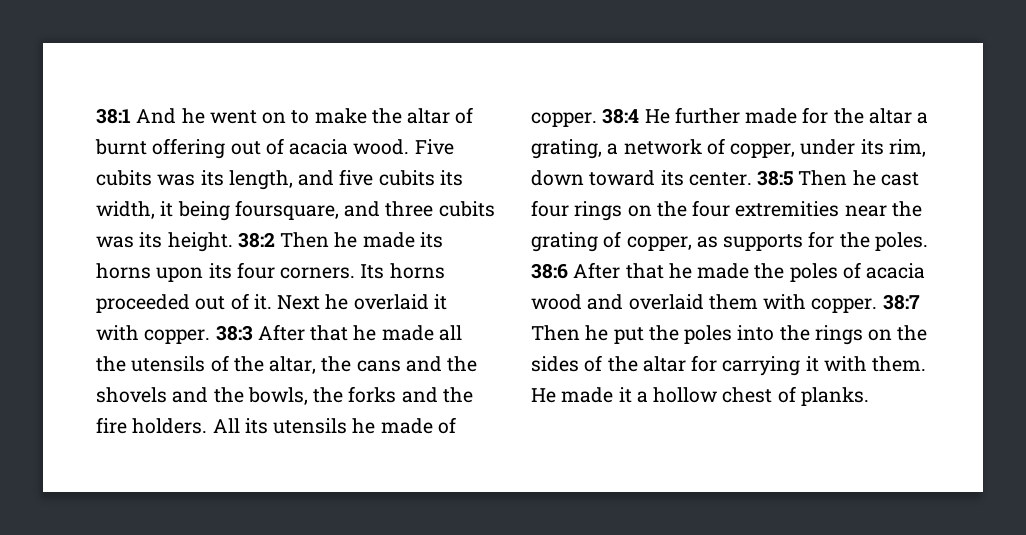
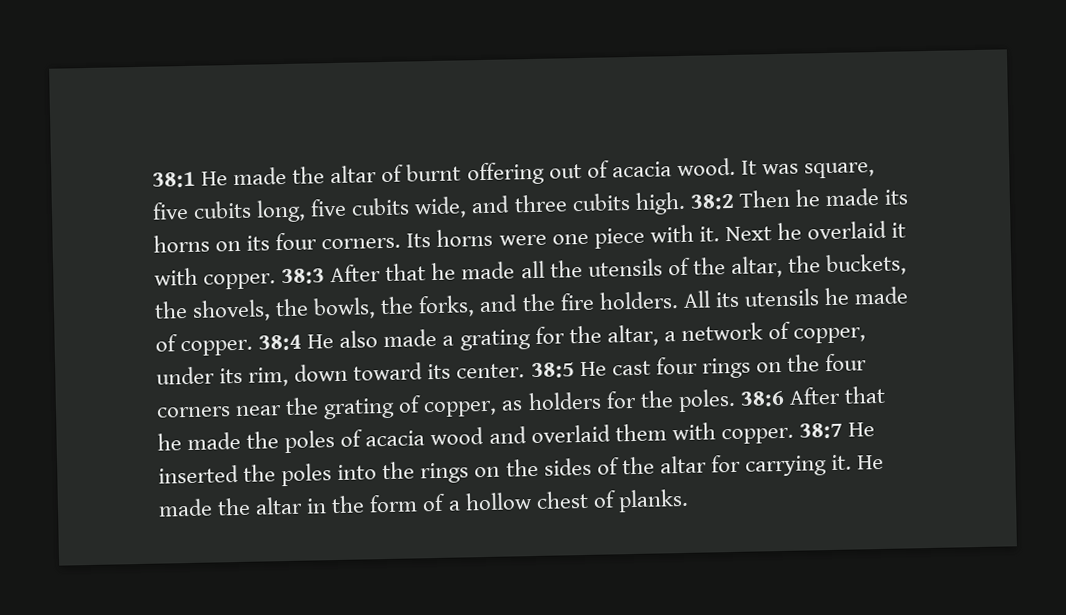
- 38:1 And he went on to make the altar of burnt offering out of acacia wood.
+ 38:1 He made the altar of burnt offering out of acacia wood.
- Five cubits was its length, and five cubits its width, it being foursquare, and three cubits was its height.
+ It was square, five cubits long, five cubits wide, and three cubits high.
- 38:2 Then he made its horns upon its four corners.
+ 38:2 Then he made its horns on its four corners.
- Its horns proceeded out of it.
+ Its horns were one piece with it.
- 38:3 After that he made all the utensils of the altar, the cans and the shovels and the bowls, the forks and the fire holders.
+ 38:3 After that he made all the utensils of the altar, the buckets, the shovels, the bowls, the forks, and the fire holders.
- 38:4 He further made for the altar a grating, a network of copper, under its rim, down toward its center.
+ 38:4 He also made a grating for the altar, a network of copper, under its rim, down toward its center.
- 38:5 Then he cast four rings on the four extremities near the grating of copper, as supports for the poles.
+ 38:5 He cast four rings on the four corners near the grating of copper, as holders for the poles.
- 38:7 Then he put the poles into the rings on the sides of the altar for carrying it with them. He made it a hollow chest of planks.
+ 38:7 He inserted the poles into the rings on the sides of the altar for carrying it. He made the altar in the form of a hollow chest of planks.

